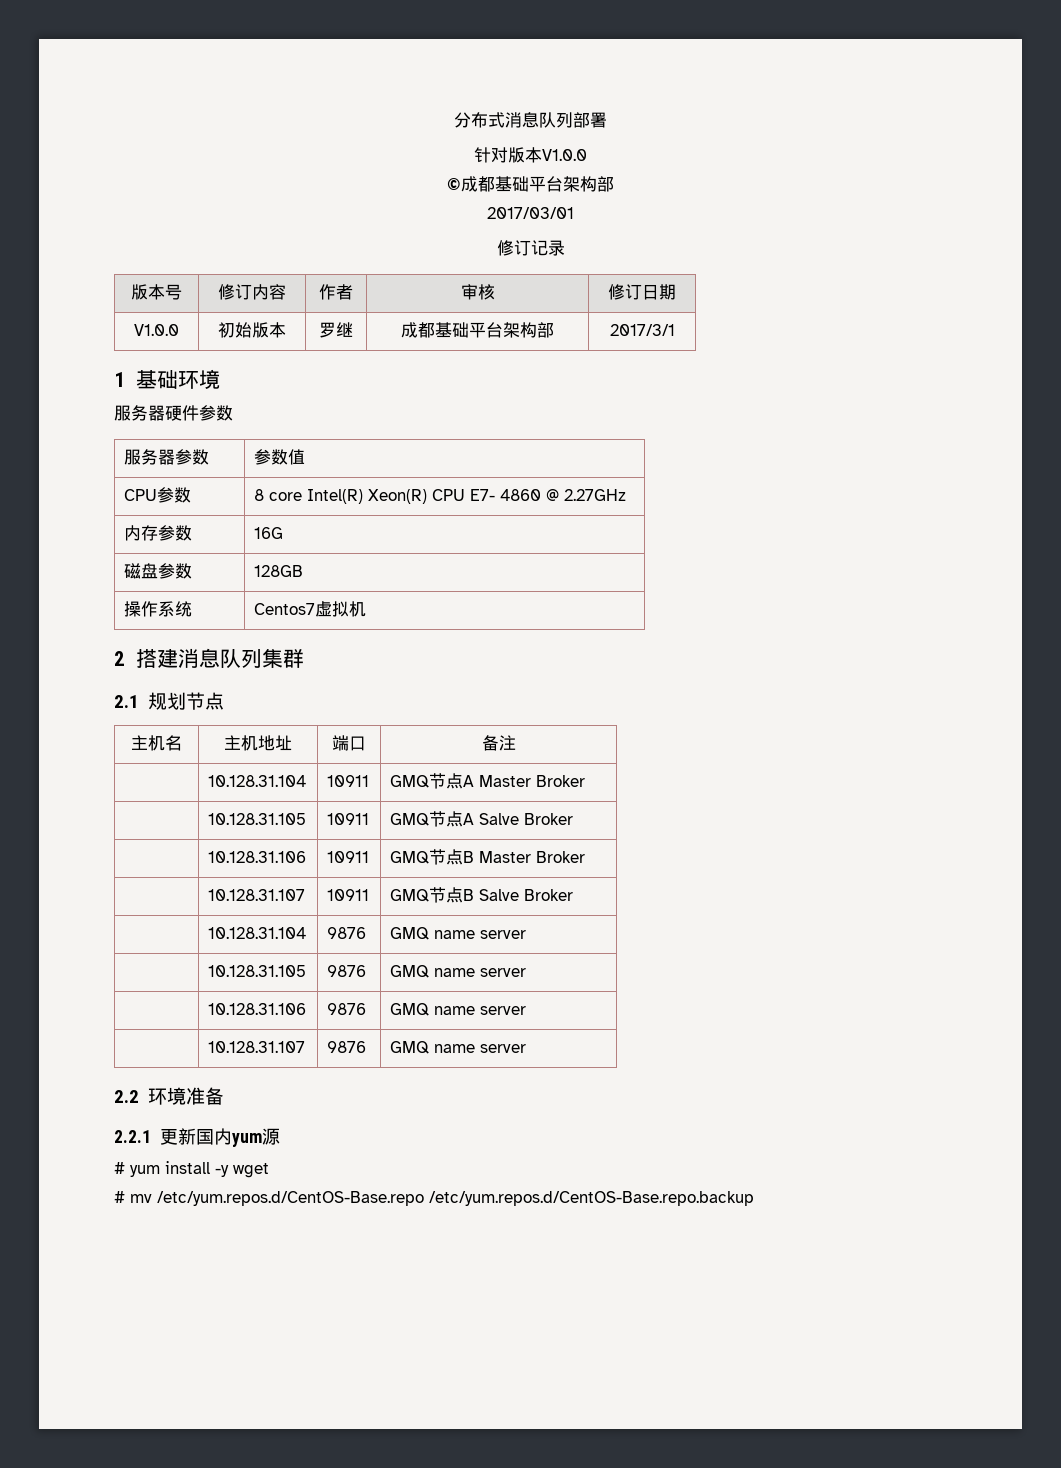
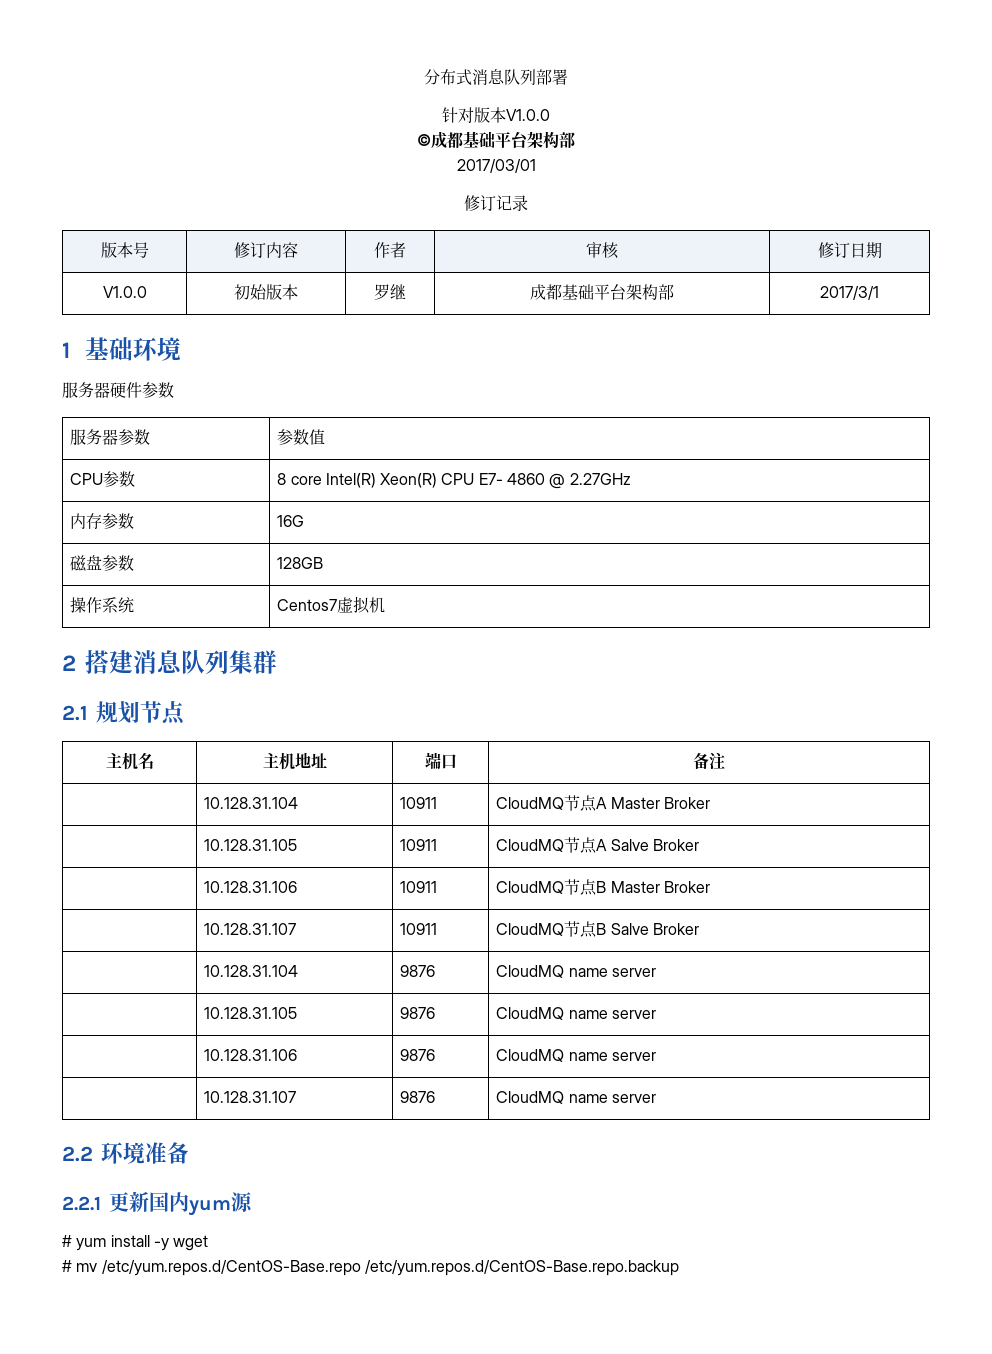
- | 10.128.31.104 | 10911 | GMQ节点A Master Broker
+ | 10.128.31.104 | 10911 | CloudMQ节点A Master Broker
- | 10.128.31.105 | 10911 | GMQ节点A Salve Broker
+ | 10.128.31.105 | 10911 | CloudMQ节点A Salve Broker
- | 10.128.31.106 | 10911 | GMQ节点B Master Broker
+ | 10.128.31.106 | 10911 | CloudMQ节点B Master Broker
- | 10.128.31.107 | 10911 | GMQ节点B Salve Broker
+ | 10.128.31.107 | 10911 | CloudMQ节点B Salve Broker
- | 10.128.31.104 | 9876 | GMQ name server
+ | 10.128.31.104 | 9876 | CloudMQ name server
- | 10.128.31.105 | 9876 | GMQ name server
+ | 10.128.31.105 | 9876 | CloudMQ name server
- | 10.128.31.106 | 9876 | GMQ name server
+ | 10.128.31.106 | 9876 | CloudMQ name server
- | 10.128.31.107 | 9876 | GMQ name server
+ | 10.128.31.107 | 9876 | CloudMQ name server

